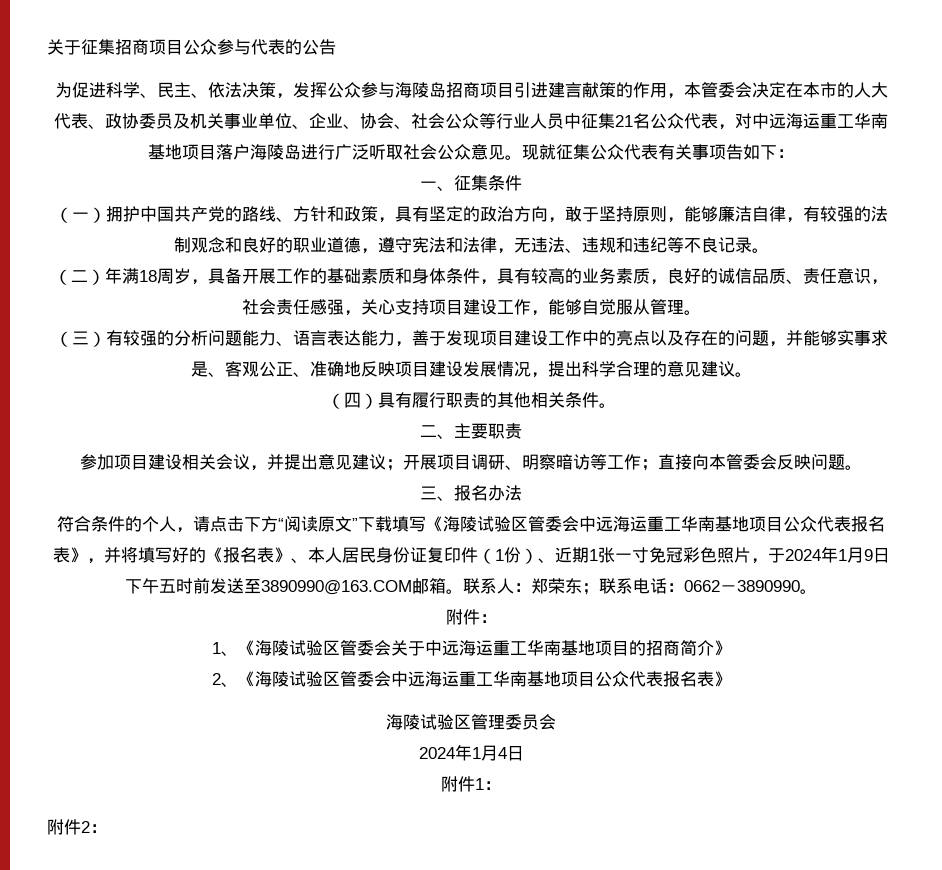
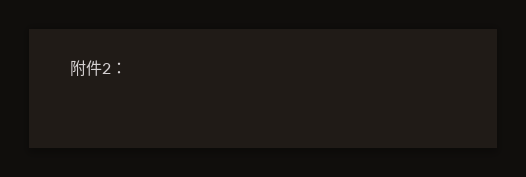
- 关于征集招商项目公众参与代表的公告
- 为促进科学、民主、依法决策，发挥公众参与海陵岛招商项目引进建言献策的作用，本管委会决定在本市的人大代表、政协委员及机关事业单位、企业、协会、社会公众等行业人员中征集21名公众代表，对中远海运重工华南基地项目落户海陵岛进行广泛听取社会公众意见。现就征集公众代表有关事项告如下：
- 一、征集条件
- （一）拥护中国共产党的路线、方针和政策，具有坚定的政治方向，敢于坚持原则，能够廉洁自律，有较强的法制观念和良好的职业道德，遵守宪法和法律，无违法、违规和违纪等不良记录。
- （二）年满18周岁，具备开展工作的基础素质和身体条件，具有较高的业务素质，良好的诚信品质、责任意识，社会责任感强，关心支持项目建设工作，能够自觉服从管理。
- （三）有较强的分析问题能力、语言表达能力，善于发现项目建设工作中的亮点以及存在的问题，并能够实事求是、客观公正、准确地反映项目建设发展情况，提出科学合理的意见建议。
- （四）具有履行职责的其他相关条件。
- 二、主要职责
- 参加项目建设相关会议，并提出意见建议；开展项目调研、明察暗访等工作；直接向本管委会反映问题。
- 三、报名办法
- 符合条件的个人，请点击下方“阅读原文”下载填写《海陵试验区管委会中远海运重工华南基地项目公众代表报名表》，并将填写好的《报名表》、本人居民身份证复印件（1份）、近期1张一寸免冠彩色照片，于2024年1月9日下午五时前发送至3890990@163.COM邮箱。联系人：郑荣东；联系电话：0662－3890990。
- 附件：
- 1、《海陵试验区管委会关于中远海运重工华南基地项目的招商简介》
- 2、《海陵试验区管委会中远海运重工华南基地项目公众代表报名表》
- 海陵试验区管理委员会
- 2024年1月4日
- 附件1：

